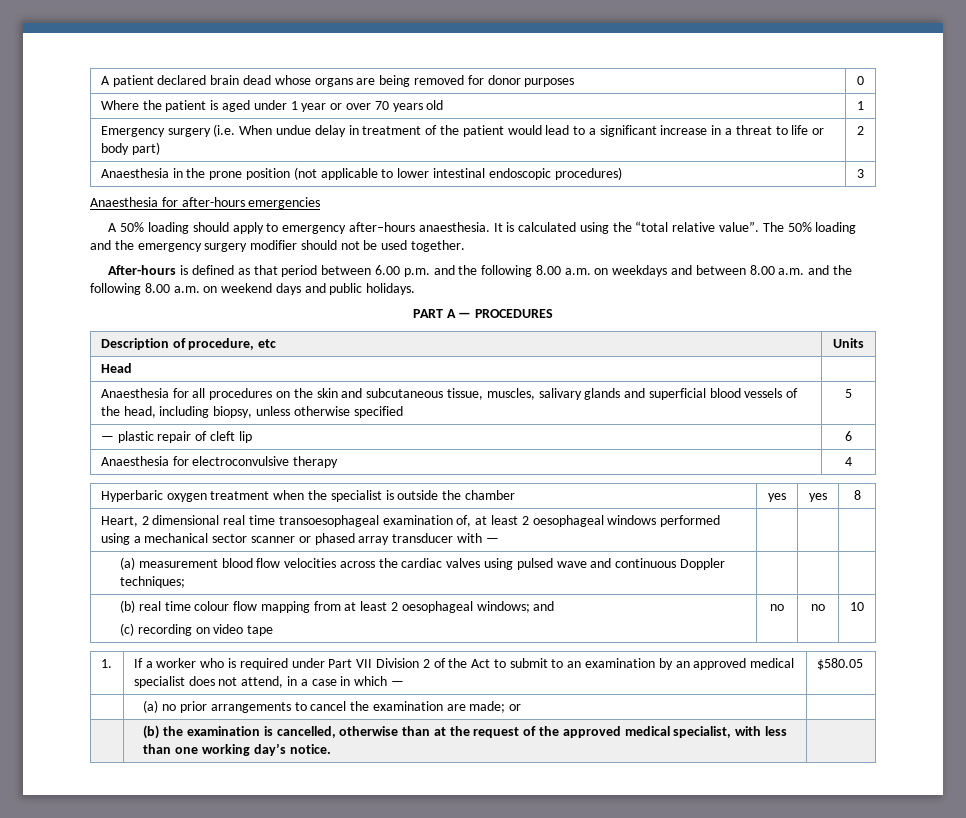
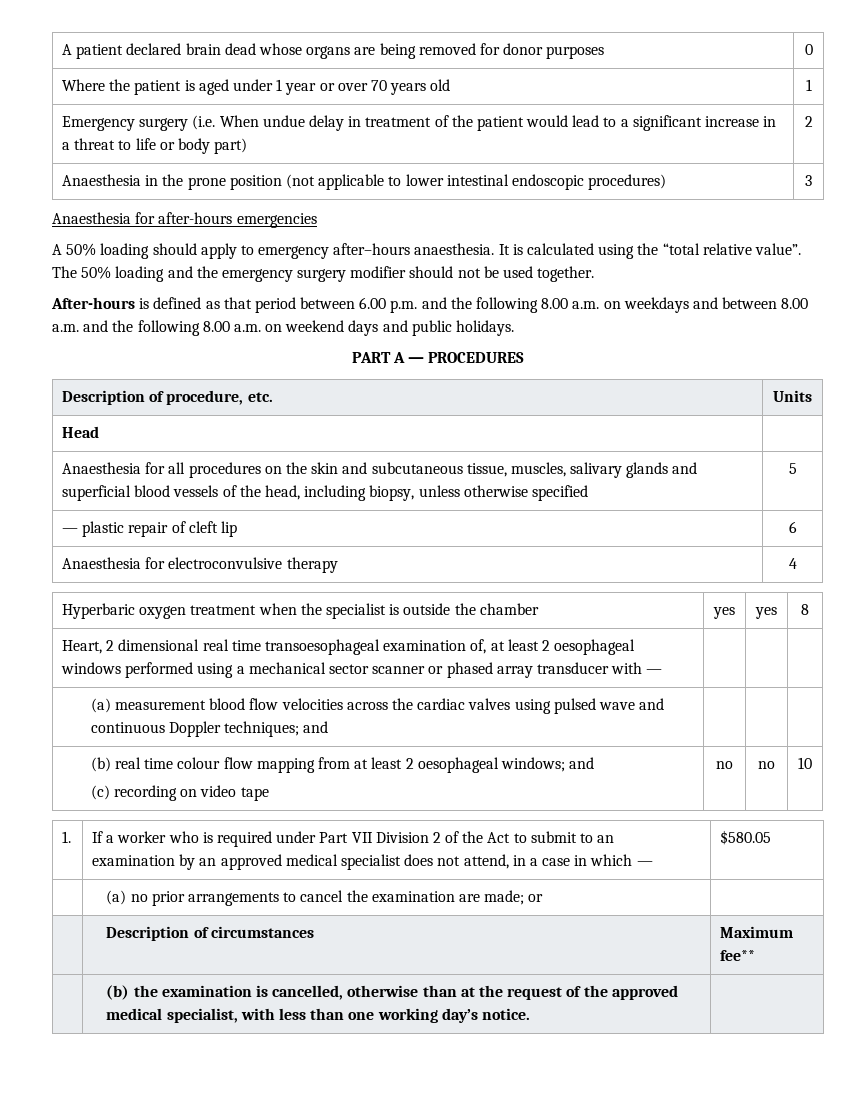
- Description of procedure, etc | Units
+ Description of procedure, etc. | Units
- (a) measurement blood flow velocities across the cardiac valves using pulsed wave and continuous Doppler techniques; | | |
+ (a) measurement blood flow velocities across the cardiac valves using pulsed wave and continuous Doppler techniques; and | | |
+ | Description of circumstances | Maximum fee**

